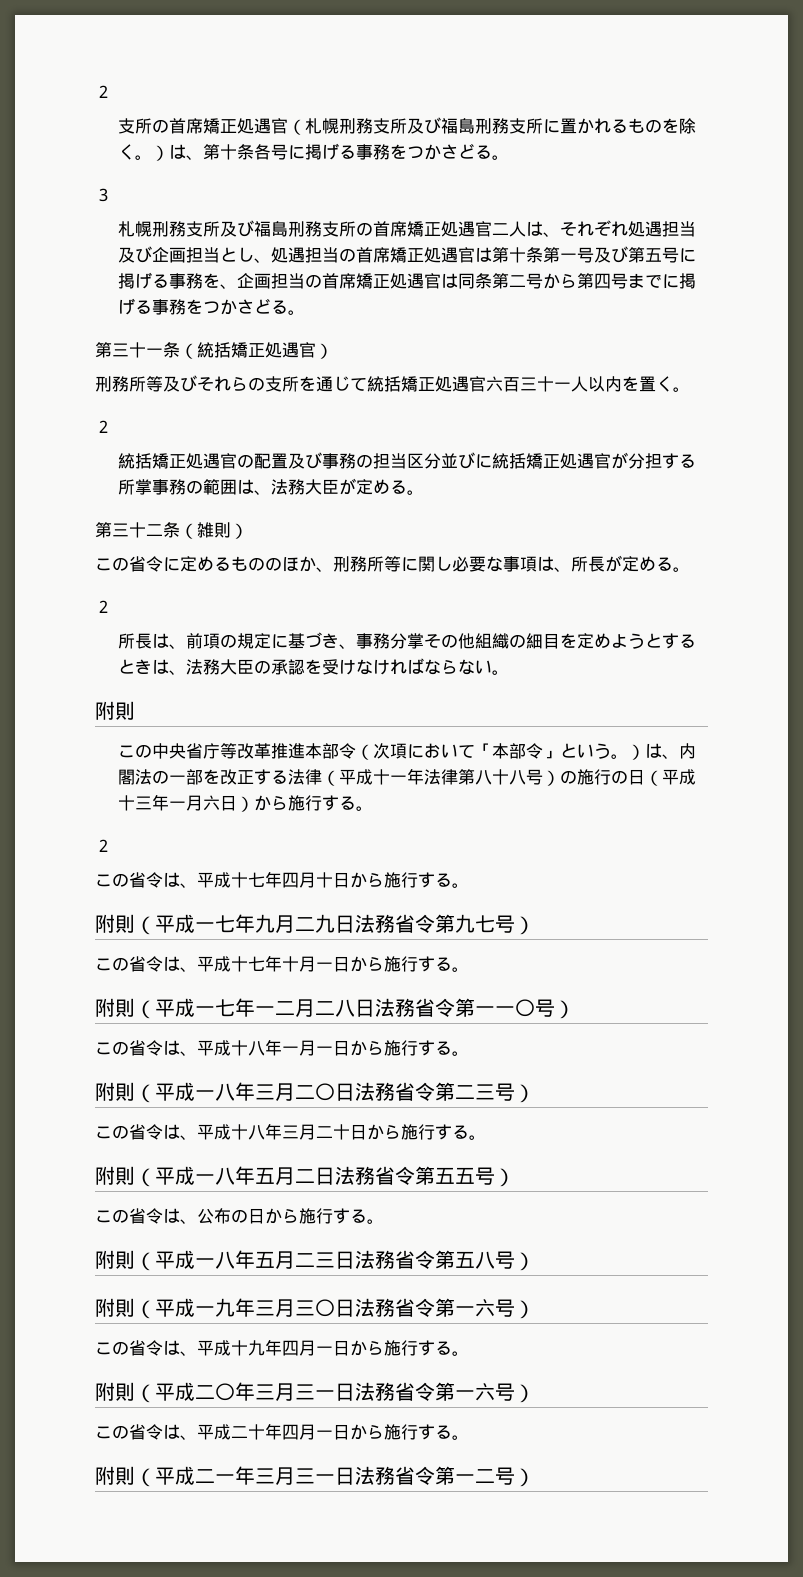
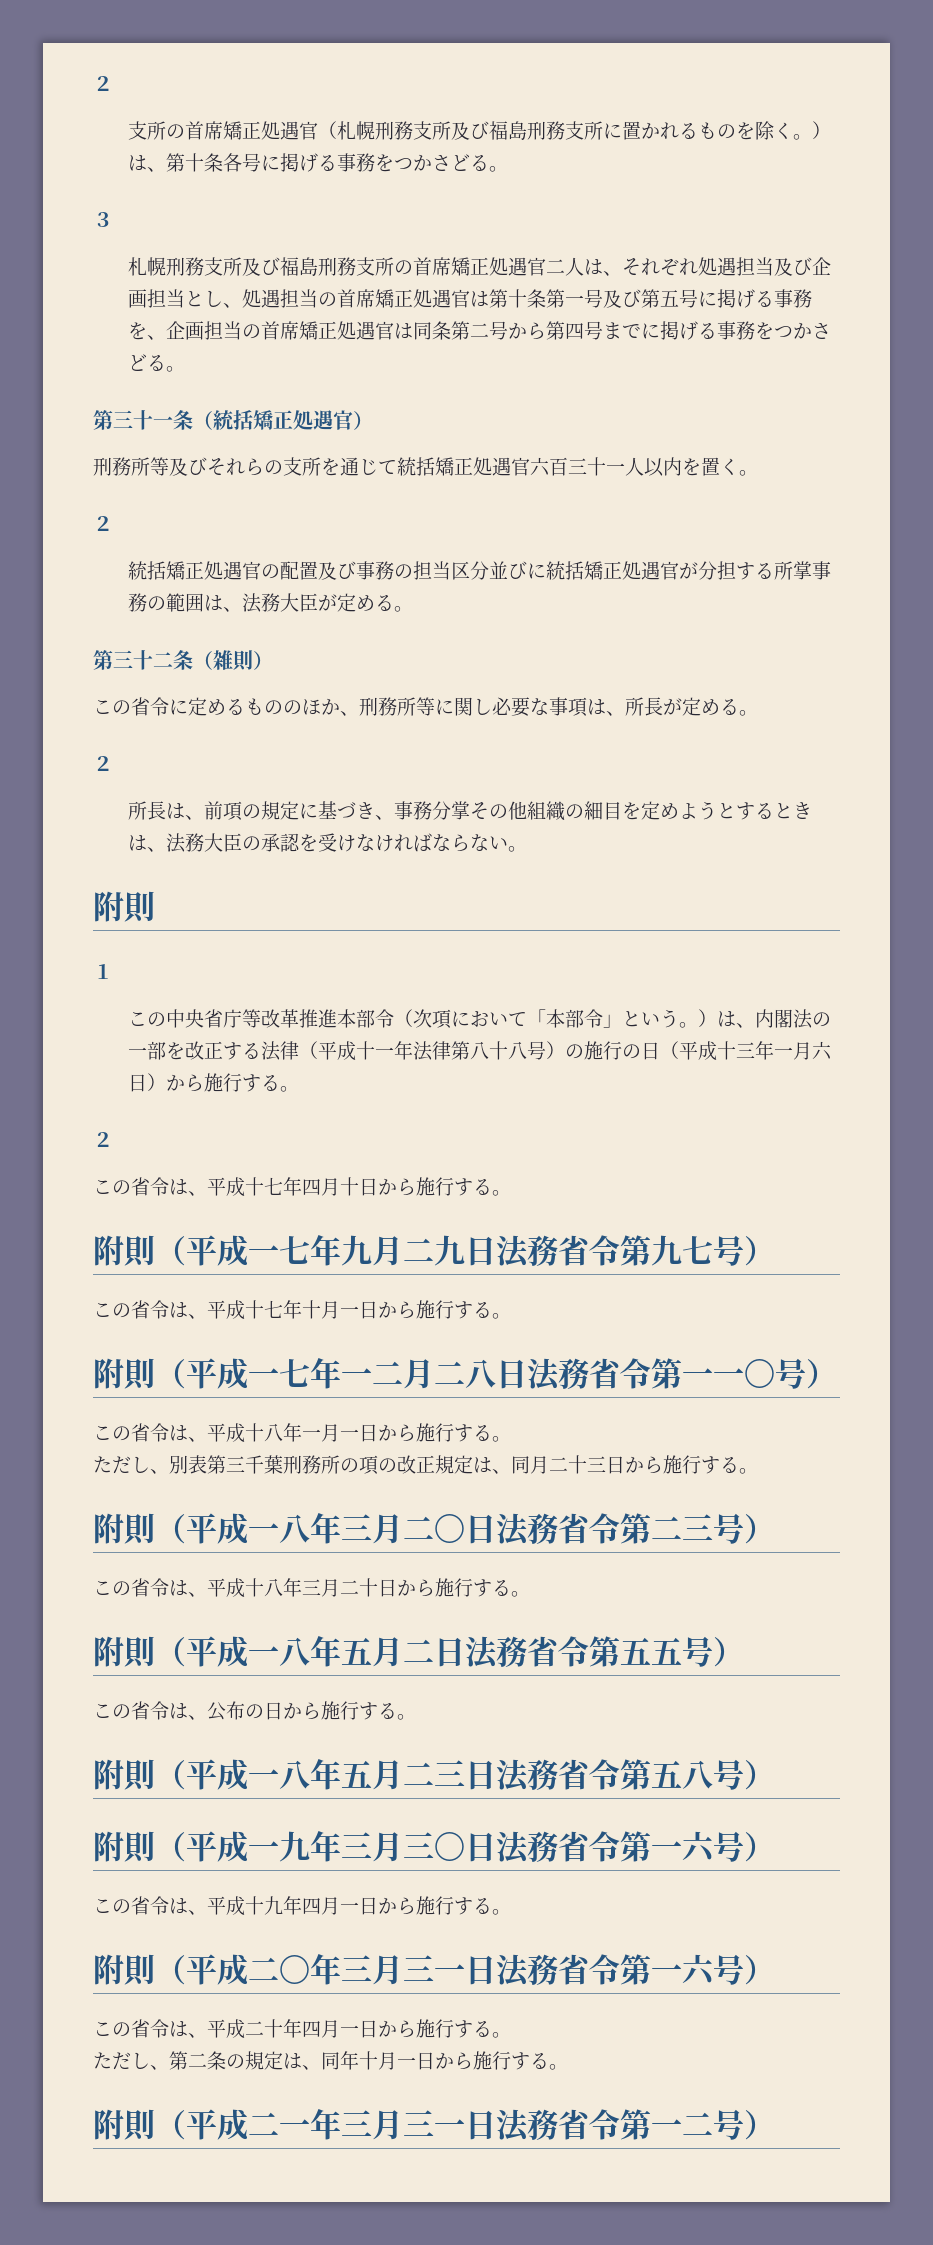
+ １
+ ただし、別表第三千葉刑務所の項の改正規定は、同月二十三日から施行する。
+ ただし、第二条の規定は、同年十月一日から施行する。

